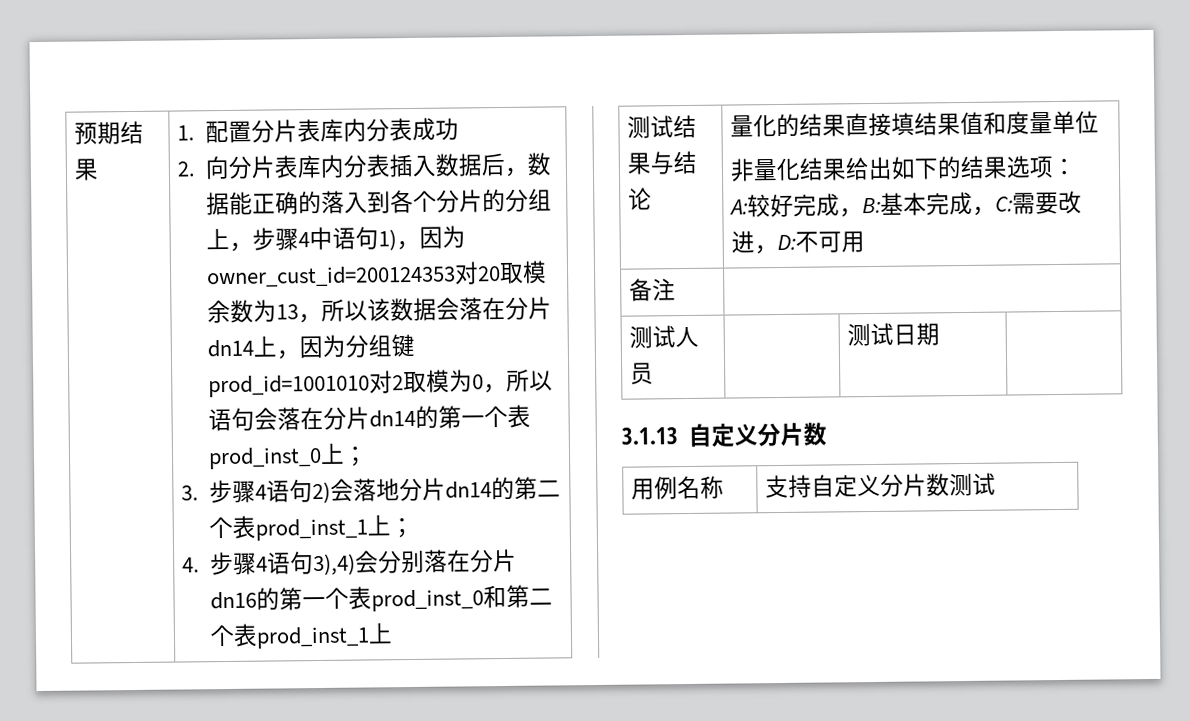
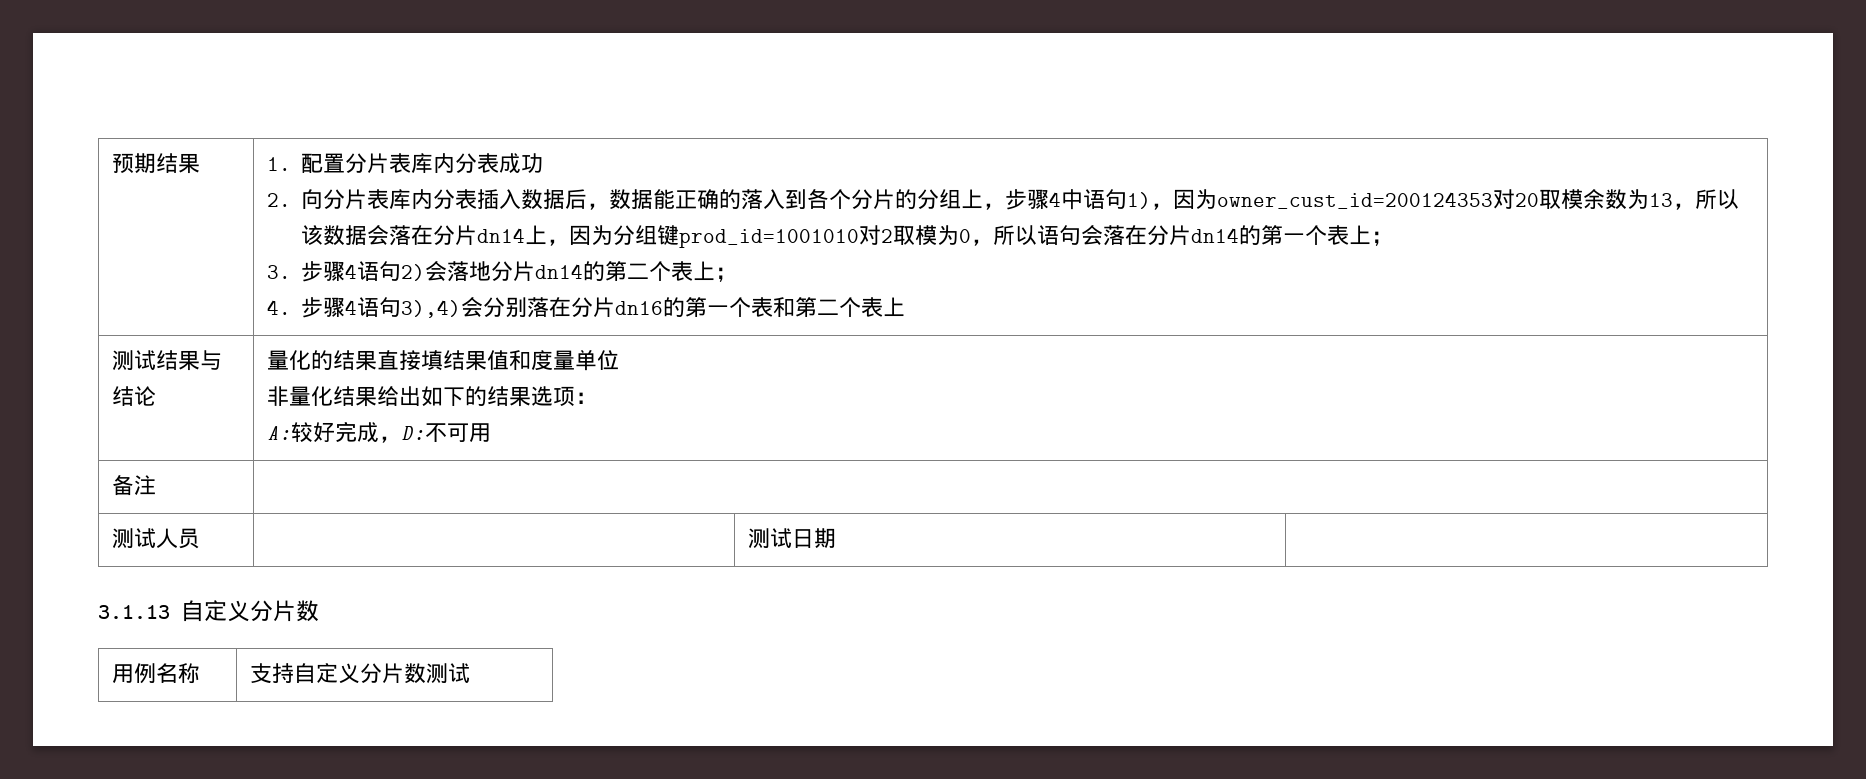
- 2.向分片表库内分表插入数据后，数据能正确的落入到各个分片的分组上，步骤4中语句1)，因为owner_cust_id=200124353对20取模余数为13，所以该数据会落在分片dn14上，因为分组键prod_id=1001010对2取模为0，所以语句会落在分片dn14的第一个表prod_inst_0上；
+ 2.向分片表库内分表插入数据后，数据能正确的落入到各个分片的分组上，步骤4中语句1)，因为owner_cust_id=200124353对20取模余数为13，所以该数据会落在分片dn14上，因为分组键prod_id=1001010对2取模为0，所以语句会落在分片dn14的第一个表上；
- 3.步骤4语句2)会落地分片dn14的第二个表prod_inst_1上；
+ 3.步骤4语句2)会落地分片dn14的第二个表上；
- 4.步骤4语句3),4)会分别落在分片dn16的第一个表prod_inst_0和第二个表prod_inst_1上
+ 4.步骤4语句3),4)会分别落在分片dn16的第一个表和第二个表上
  测试结果与结论 | 量化的结果直接填结果值和度量单位
  非量化结果给出如下的结果选项：
- A:较好完成，B:基本完成，C:需要改进，D:不可用
+ A:较好完成，D:不可用

